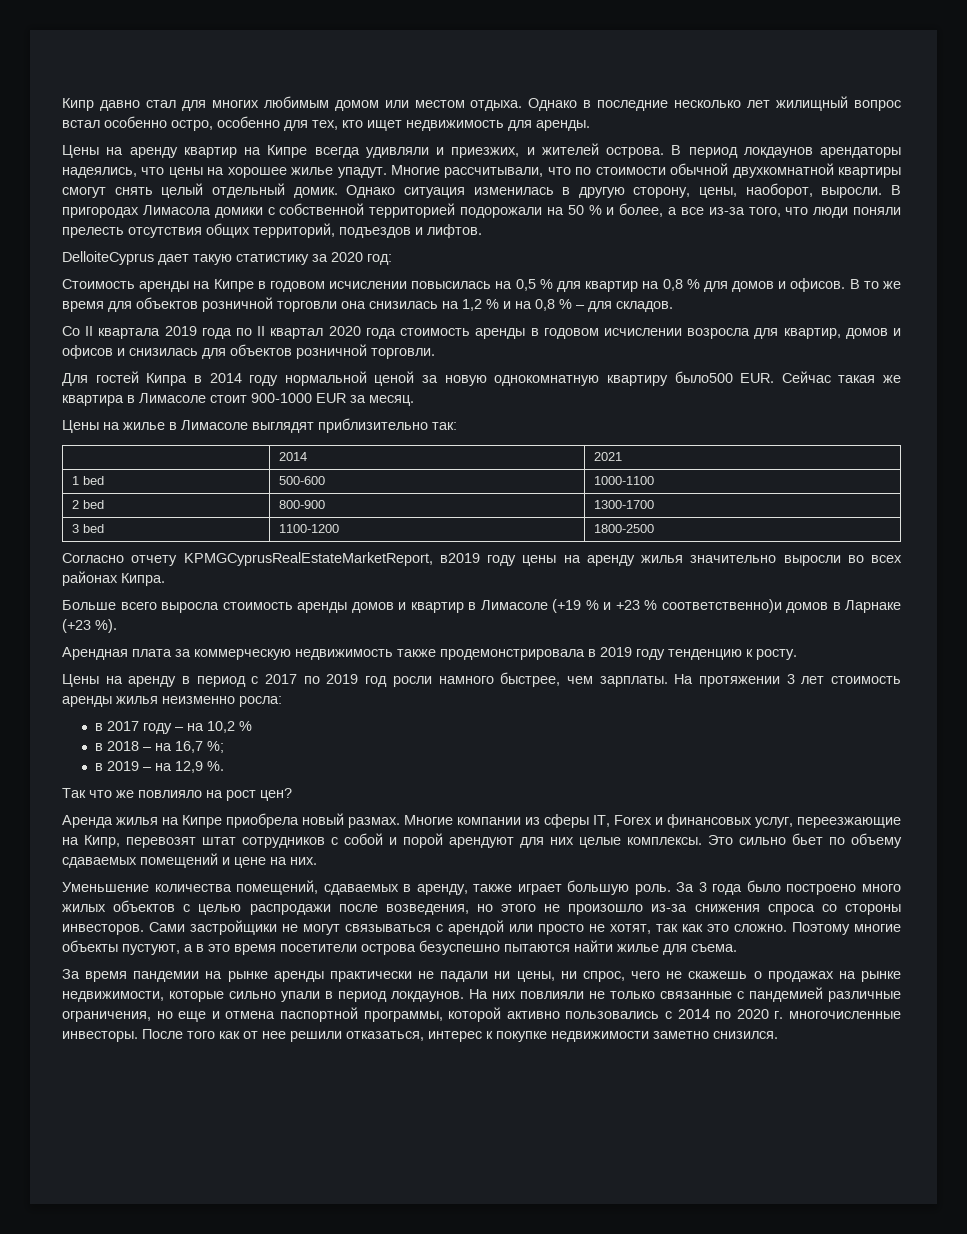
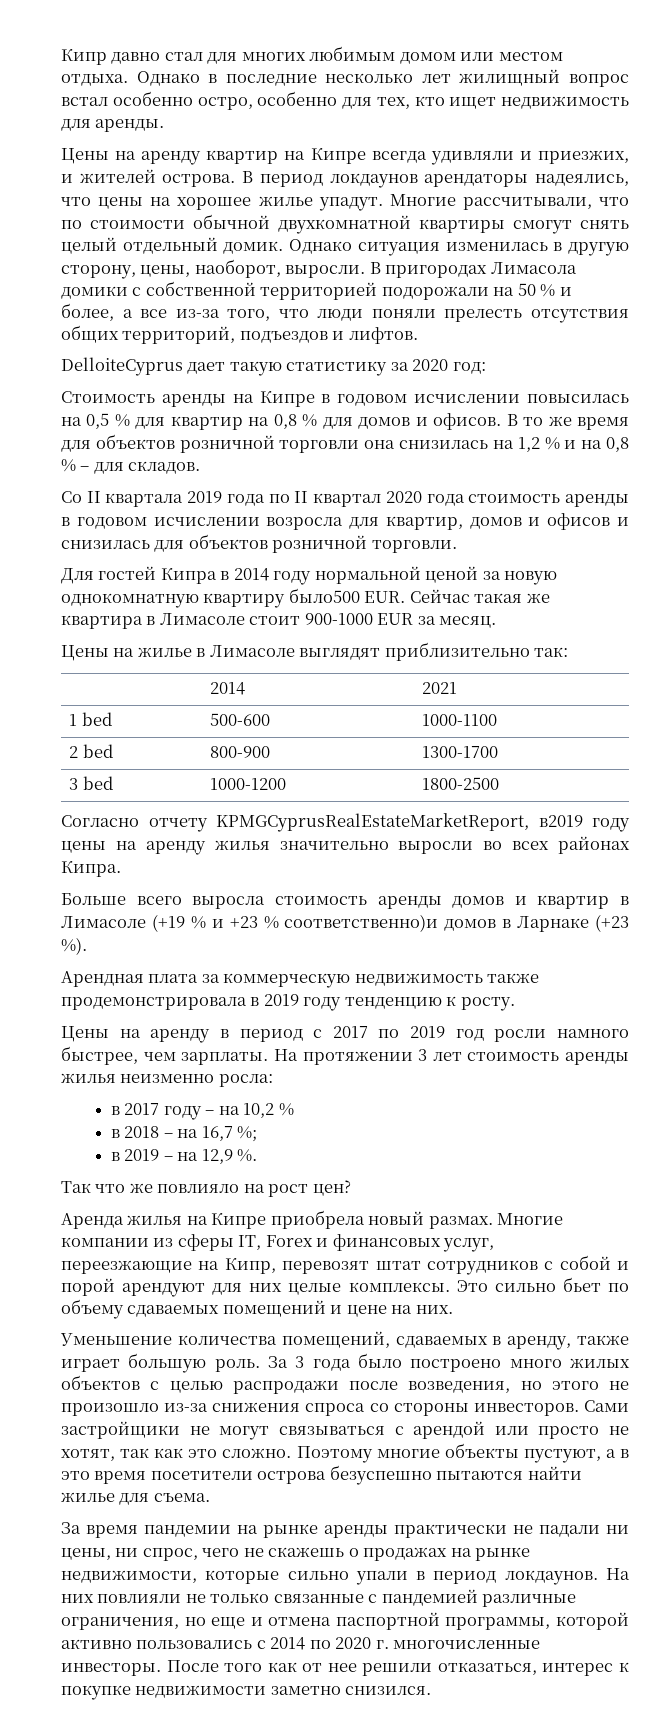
- 3 bed | 1100-1200 | 1800-2500
+ 3 bed | 1000-1200 | 1800-2500

